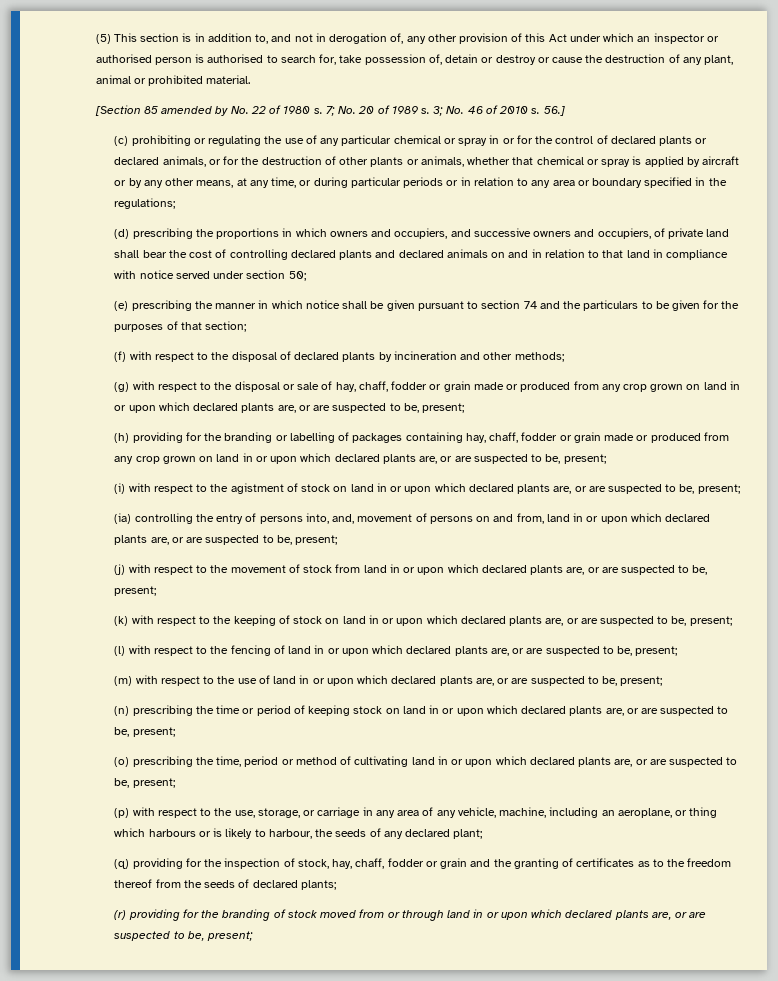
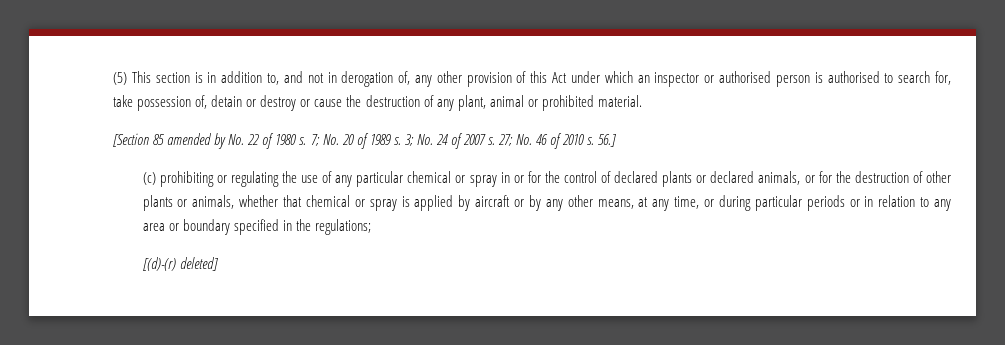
- 3; No. 46 of 2010 s.
+ 3; No. 24 of 2007 s. 27; No. 46 of 2010 s.
- (d) prescribing the proportions in which owners and occupiers, and successive owners and occupiers, of private land shall bear the cost of controlling declared plants and declared animals on and in relation to that land in compliance with notice served under section 50;
- (e) prescribing the manner in which notice shall be given pursuant to section 74 and the particulars to be given for the purposes of that section;
- (f) with respect to the disposal of declared plants by incineration and other methods;
- (g) with respect to the disposal or sale of hay, chaff, fodder or grain made or produced from any crop grown on land in or upon which declared plants are, or are suspected to be, present;
- (h) providing for the branding or labelling of packages containing hay, chaff, fodder or grain made or produced from any crop grown on land in or upon which declared plants are, or are suspected to be, present;
- (i) with respect to the agistment of stock on land in or upon which declared plants are, or are suspected to be, present;
- (ia) controlling the entry of persons into, and, movement of persons on and from, land in or upon which declared plants are, or are suspected to be, present;
- (j) with respect to the movement of stock from land in or upon which declared plants are, or are suspected to be, present;
- (k) with respect to the keeping of stock on land in or upon which declared plants are, or are suspected to be, present;
- (l) with respect to the fencing of land in or upon which declared plants are, or are suspected to be, present;
- (m) with respect to the use of land in or upon which declared plants are, or are suspected to be, present;
- (n) prescribing the time or period of keeping stock on land in or upon which declared plants are, or are suspected to be, present;
- (o) prescribing the time, period or method of cultivating land in or upon which declared plants are, or are suspected to be, present;
- (p) with respect to the use, storage, or carriage in any area of any vehicle, machine, including an aeroplane, or thing which harbours or is likely to harbour, the seeds of any declared plant;
- (q) providing for the inspection of stock, hay, chaff, fodder or grain and the granting of certificates as to the freedom thereof from the seeds of declared plants;
- (r) providing for the branding of stock moved from or through land in or upon which declared plants are, or are suspected to be, present;
+ [(d)-(r) deleted]

